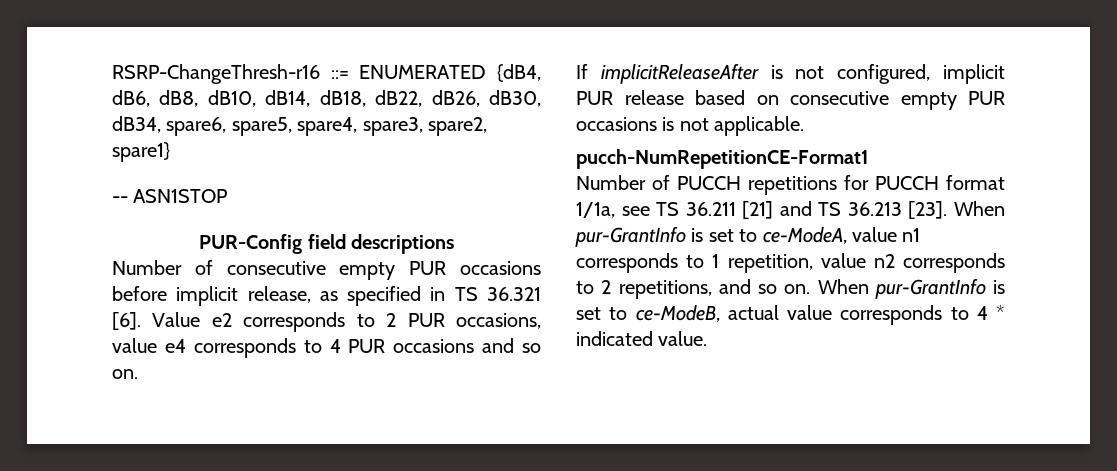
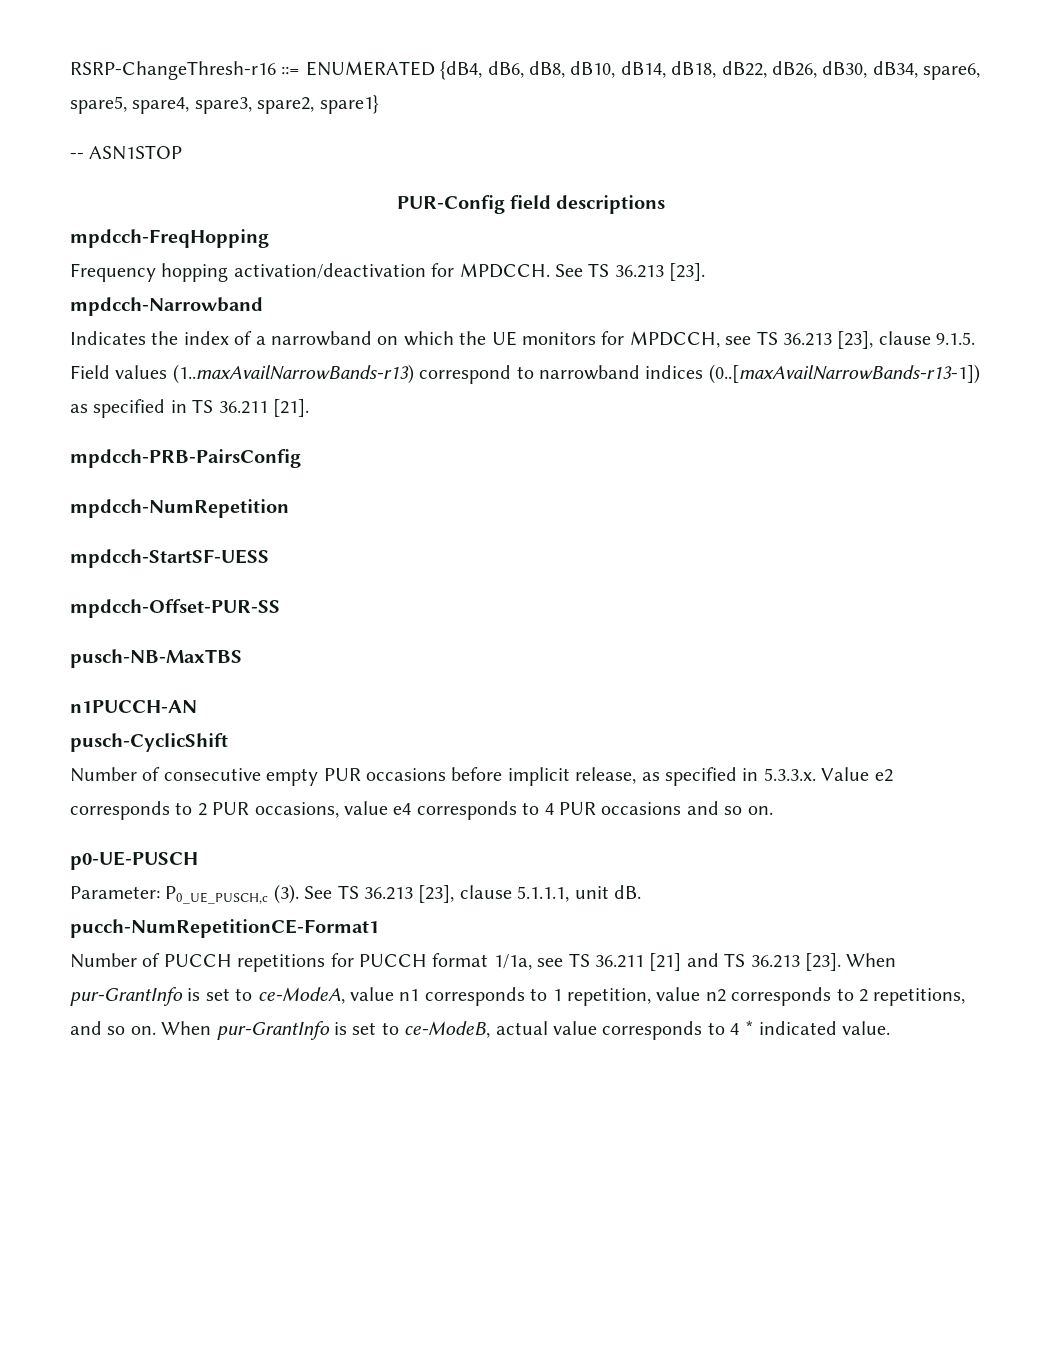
+ mpdcch-FreqHopping
+ Frequency hopping activation/deactivation for MPDCCH. See TS 36.213 [23].
+ mpdcch-Narrowband
+ Indicates the index of a narrowband on which the UE monitors for MPDCCH, see TS 36.213 [23], clause 9.1.5. Field values (1..maxAvailNarrowBands-r13) correspond to narrowband indices (0..[maxAvailNarrowBands-r13-1]) as specified in TS 36.211 [21].
+ mpdcch-PRB-PairsConfig
+ mpdcch-NumRepetition
+ mpdcch-StartSF-UESS
+ mpdcch-Offset-PUR-SS
+ pusch-NB-MaxTBS
+ n1PUCCH-AN
+ pusch-CyclicShift
- Number of consecutive empty PUR occasions before implicit release, as specified in TS 36.321 [6]. Value e2 corresponds to 2 PUR occasions, value e4 corresponds to 4 PUR occasions and so on.
+ Number of consecutive empty PUR occasions before implicit release, as specified in 5.3.3.x. Value e2 corresponds to 2 PUR occasions, value e4 corresponds to 4 PUR occasions and so on.
- If implicitReleaseAfter is not configured, implicit PUR release based on consecutive empty PUR occasions is not applicable.
+ p0-UE-PUSCH
+ Parameter: P0_UE_PUSCH,c (3). See TS 36.213 [23], clause 5.1.1.1, unit dB.

